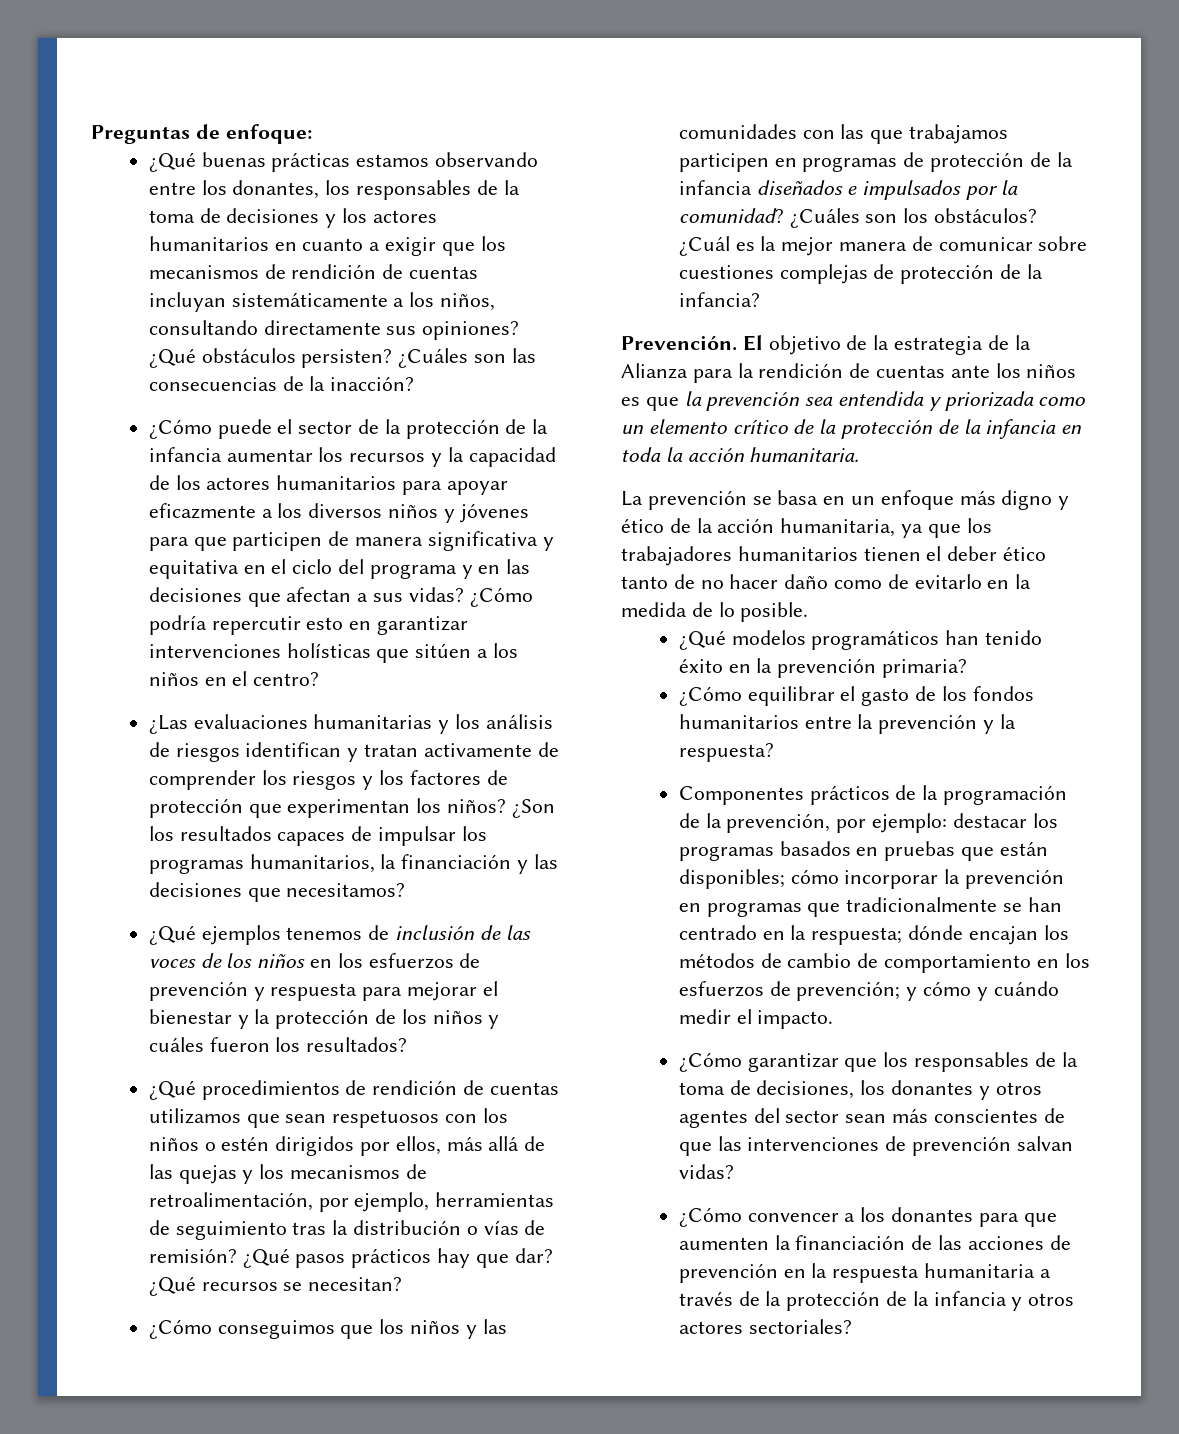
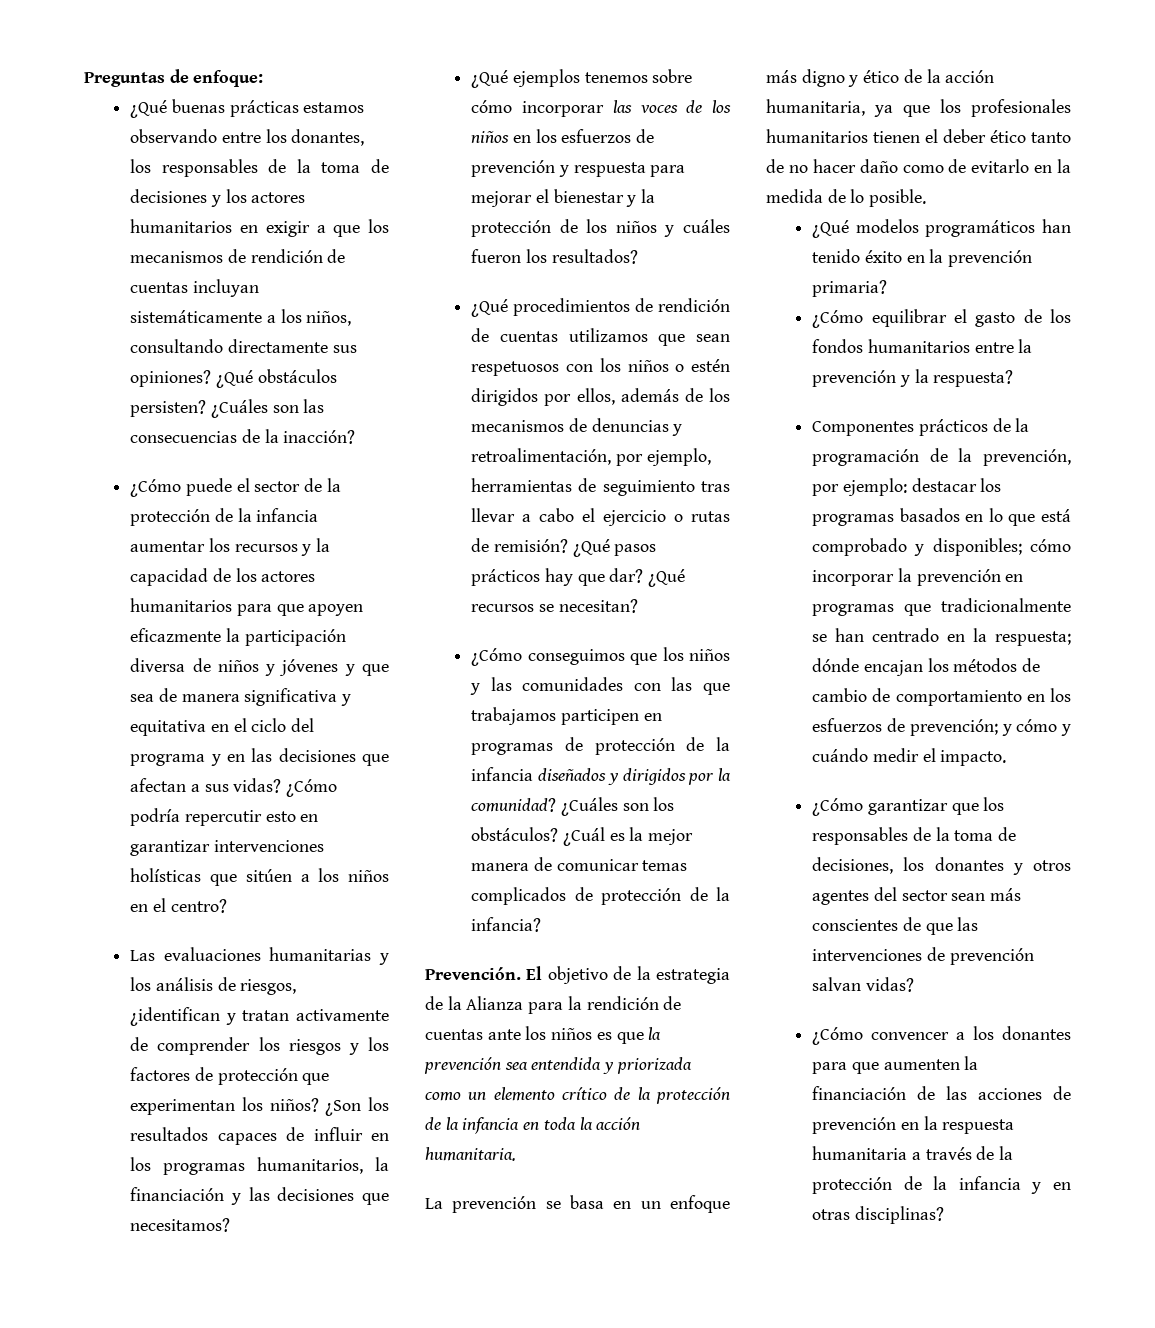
- ¿Qué buenas prácticas estamos observando entre los donantes, los responsables de la toma de decisiones y los actores humanitarios en cuanto a exigir que los mecanismos de rendición de cuentas incluyan sistemáticamente a los niños, consultando directamente sus opiniones?
+ ¿Qué buenas prácticas estamos observando entre los donantes, los responsables de la toma de decisiones y los actores humanitarios en exigir a que los mecanismos de rendición de cuentas incluyan sistemáticamente a los niños, consultando directamente sus opiniones?
- ¿Cómo puede el sector de la protección de la infancia aumentar los recursos y la capacidad de los actores humanitarios para apoyar eficazmente a los diversos niños y jóvenes para que participen de manera significativa y equitativa en el ciclo del programa y en las decisiones que afectan a sus vidas?
+ ¿Cómo puede el sector de la protección de la infancia aumentar los recursos y la capacidad de los actores humanitarios para que apoyen eficazmente la participación diversa de niños y jóvenes y que sea de manera significativa y equitativa en el ciclo del programa y en las decisiones que afectan a sus vidas?
- ¿Las evaluaciones humanitarias y los análisis de riesgos identifican y tratan activamente de comprender los riesgos y los factores de protección que experimentan los niños?
+ Las evaluaciones humanitarias y los análisis de riesgos, ¿identifican y tratan activamente de comprender los riesgos y los factores de protección que experimentan los niños?
- ¿Son los resultados capaces de impulsar los programas humanitarios, la financiación y las decisiones que necesitamos?
+ ¿Son los resultados capaces de influir en los programas humanitarios, la financiación y las decisiones que necesitamos?
- ¿Qué ejemplos tenemos de inclusión de las voces de los niños en los esfuerzos de prevención y respuesta para mejorar el bienestar y la protección de los niños y cuáles fueron los resultados?
+ ¿Qué ejemplos tenemos sobre cómo incorporar las voces de los niños en los esfuerzos de prevención y respuesta para mejorar el bienestar y la protección de los niños y cuáles fueron los resultados?
- ¿Qué procedimientos de rendición de cuentas utilizamos que sean respetuosos con los niños o estén dirigidos por ellos, más allá de las quejas y los mecanismos de retroalimentación, por ejemplo, herramientas de seguimiento tras la distribución o vías de remisión?
+ ¿Qué procedimientos de rendición de cuentas utilizamos que sean respetuosos con los niños o estén dirigidos por ellos, además de los mecanismos de denuncias y retroalimentación, por ejemplo, herramientas de seguimiento tras llevar a cabo el ejercicio o rutas de remisión?
- ¿Cómo conseguimos que los niños y las comunidades con las que trabajamos participen en programas de protección de la infancia diseñados e impulsados por la comunidad?
+ ¿Cómo conseguimos que los niños y las comunidades con las que trabajamos participen en programas de protección de la infancia diseñados y dirigidos por la comunidad?
- ¿Cuál es la mejor manera de comunicar sobre cuestiones complejas de protección de la infancia?
+ ¿Cuál es la mejor manera de comunicar temas complicados de protección de la infancia?
- La prevención se basa en un enfoque más digno y ético de la acción humanitaria, ya que los trabajadores humanitarios tienen el deber ético tanto de no hacer daño como de evitarlo en la medida de lo posible.
+ La prevención se basa en un enfoque más digno y ético de la acción humanitaria, ya que los profesionales humanitarios tienen el deber ético tanto de no hacer daño como de evitarlo en la medida de lo posible.
- Componentes prácticos de la programación de la prevención, por ejemplo: destacar los programas basados en pruebas que están disponibles; cómo incorporar la prevención en programas que tradicionalmente se han centrado en la respuesta; dónde encajan los métodos de cambio de comportamiento en los esfuerzos de prevención; y cómo y cuándo medir el impacto.
+ Componentes prácticos de la programación de la prevención, por ejemplo: destacar los programas basados en lo que está comprobado y disponibles; cómo incorporar la prevención en programas que tradicionalmente se han centrado en la respuesta; dónde encajan los métodos de cambio de comportamiento en los esfuerzos de prevención; y cómo y cuándo medir el impacto.
- ¿Cómo convencer a los donantes para que aumenten la financiación de las acciones de prevención en la respuesta humanitaria a través de la protección de la infancia y otros actores sectoriales?
+ ¿Cómo convencer a los donantes para que aumenten la financiación de las acciones de prevención en la respuesta humanitaria a través de la protección de la infancia y en otras disciplinas?

